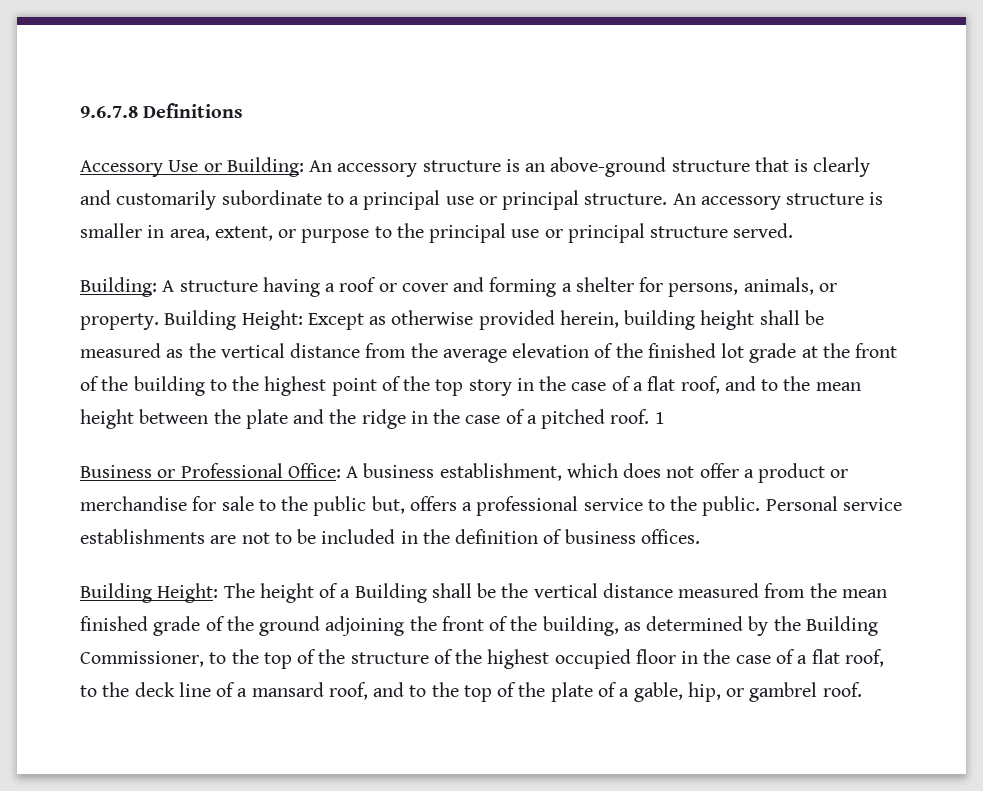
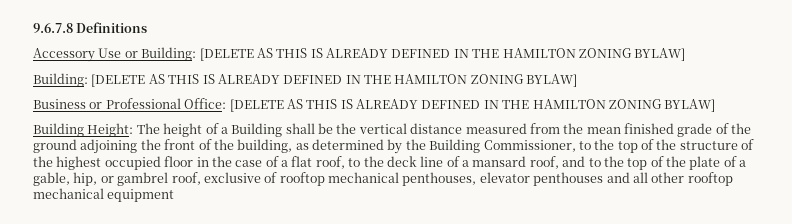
- Accessory Use or Building: An accessory structure is an above-ground structure that is clearly and customarily subordinate to a principal use or principal structure. An accessory structure is smaller in area, extent, or purpose to the principal use or principal structure served.
- Building: A structure having a roof or cover and forming a shelter for persons, animals, or property. Building Height: Except as otherwise provided herein, building height shall be measured as the vertical distance from the average elevation of the finished lot grade at the front of the building to the highest point of the top story in the case of a flat roof, and to the mean height between the plate and the ridge in the case of a pitched roof. 1
- Business or Professional Office: A business establishment, which does not offer a product or merchandise for sale to the public but, offers a professional service to the public. Personal service establishments are not to be included in the definition of business offices.
+ Accessory Use or Building: [DELETE AS THIS IS ALREADY DEFINED IN THE HAMILTON ZONING BYLAW]
+ Building: [DELETE AS THIS IS ALREADY DEFINED IN THE HAMILTON ZONING BYLAW]
+ Business or Professional Office: [DELETE AS THIS IS ALREADY DEFINED IN THE HAMILTON ZONING BYLAW]
- The height of a Building shall be the vertical distance measured from the mean finished grade of the ground adjoining the front of the building, as determined by the Building Commissioner, to the top of the structure of the highest occupied floor in the case of a flat roof, to the deck line of a mansard roof, and to the top of the plate of a gable, hip, or gambrel roof.
+ The height of a Building shall be the vertical distance measured from the mean finished grade of the ground adjoining the front of the building, as determined by the Building Commissioner, to the top of the structure of the highest occupied floor in the case of a flat roof, to the deck line of a mansard roof, and to the top of the plate of a gable, hip, or gambrel roof, exclusive of rooftop mechanical penthouses, elevator penthouses and all other rooftop mechanical equipment

